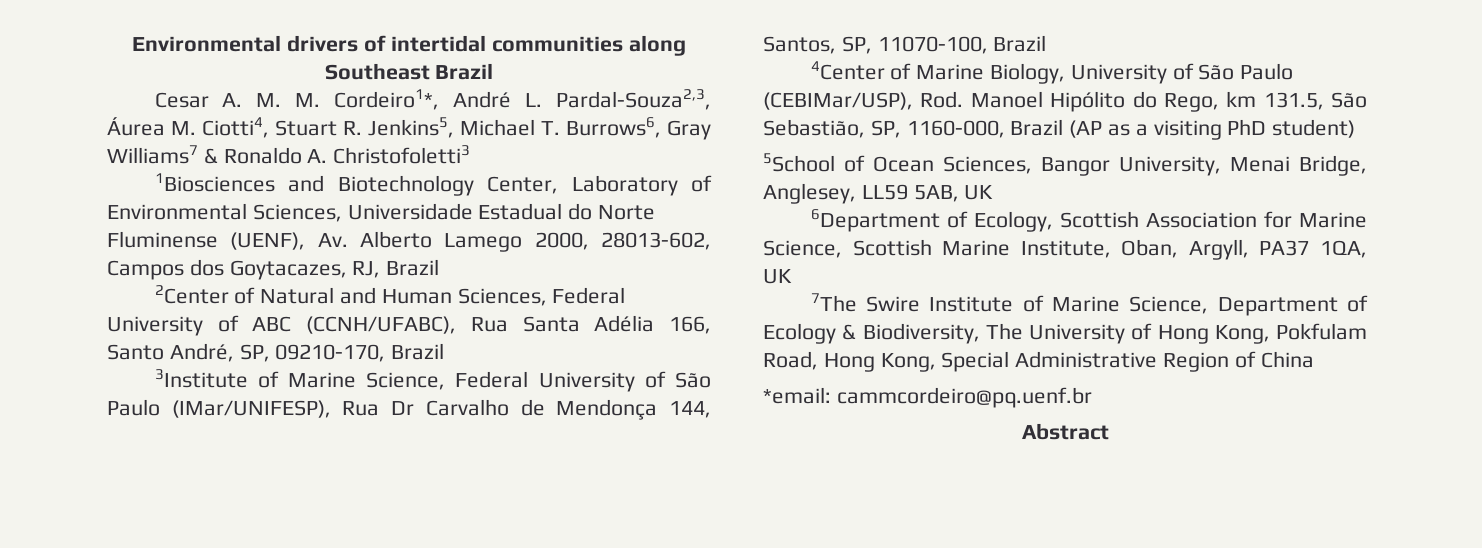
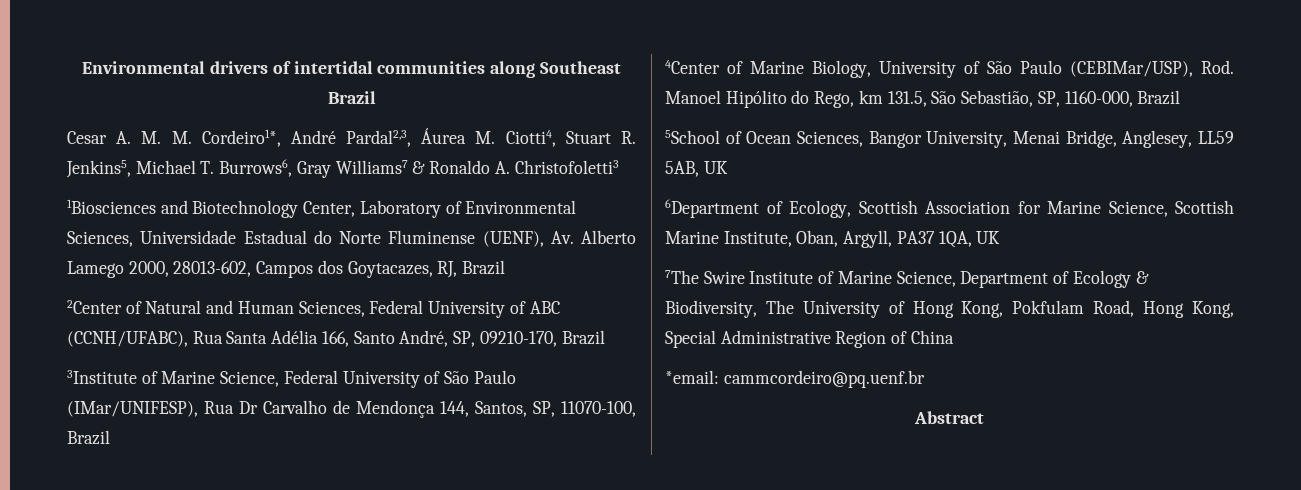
- Cesar A. M. M. Cordeiro1*, André L. Pardal-Souza2,3, Áurea M. Ciotti4, Stuart R. Jenkins5, Michael T. Burrows6, Gray Williams7 & Ronaldo A. Christofoletti3
+ Cesar A. M. M. Cordeiro1*, André Pardal2,3, Áurea M. Ciotti4, Stuart R. Jenkins5, Michael T. Burrows6, Gray Williams7 & Ronaldo A. Christofoletti3
- 4Center of Marine Biology, University of São Paulo (CEBIMar/USP), Rod. Manoel Hipólito do Rego, km 131.5, São Sebastião, SP, 1160-000, Brazil (AP as a visiting PhD student)
+ 4Center of Marine Biology, University of São Paulo (CEBIMar/USP), Rod. Manoel Hipólito do Rego, km 131.5, São Sebastião, SP, 1160-000, Brazil

